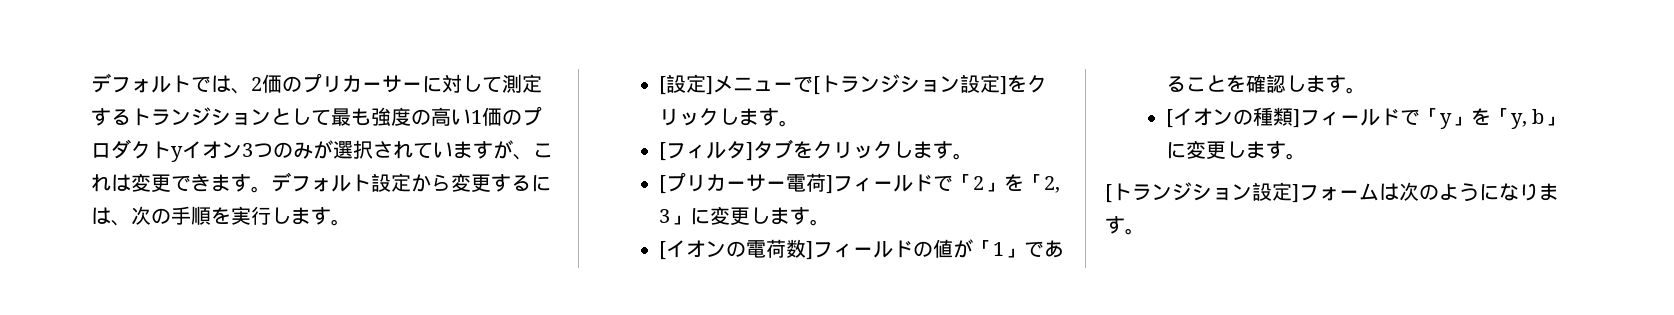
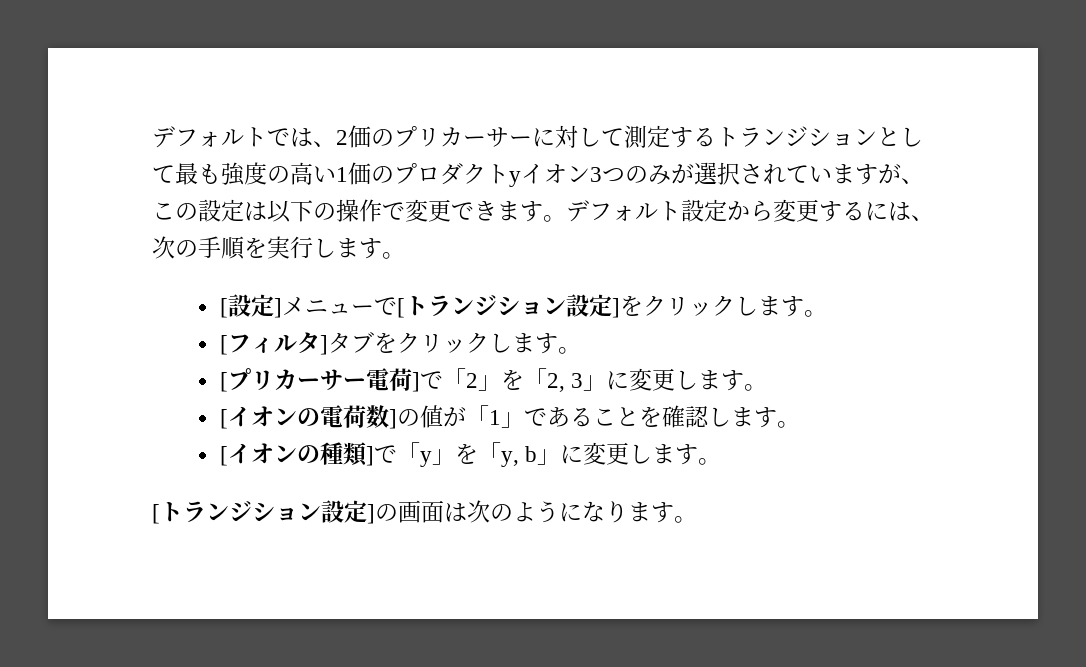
- デフォルトでは、2価のプリカーサーに対して測定するトランジションとして最も強度の高い1価のプロダクトyイオン3つのみが選択されていますが、これは変更できます。
+ デフォルトでは、2価のプリカーサーに対して測定するトランジションとして最も強度の高い1価のプロダクトyイオン3つのみが選択されていますが、この設定は以下の操作で変更できます。
- [プリカーサー電荷]フィールドで「2」を「2, 3」に変更します。
+ [プリカーサー電荷]で「2」を「2, 3」に変更します。
- [イオンの電荷数]フィールドの値が「1」であることを確認します。
+ [イオンの電荷数]の値が「1」であることを確認します。
- [イオンの種類]フィールドで「y」を「y, b」に変更します。
+ [イオンの種類]で「y」を「y, b」に変更します。
- [トランジション設定]フォームは次のようになります。
+ [トランジション設定]の画面は次のようになります。

